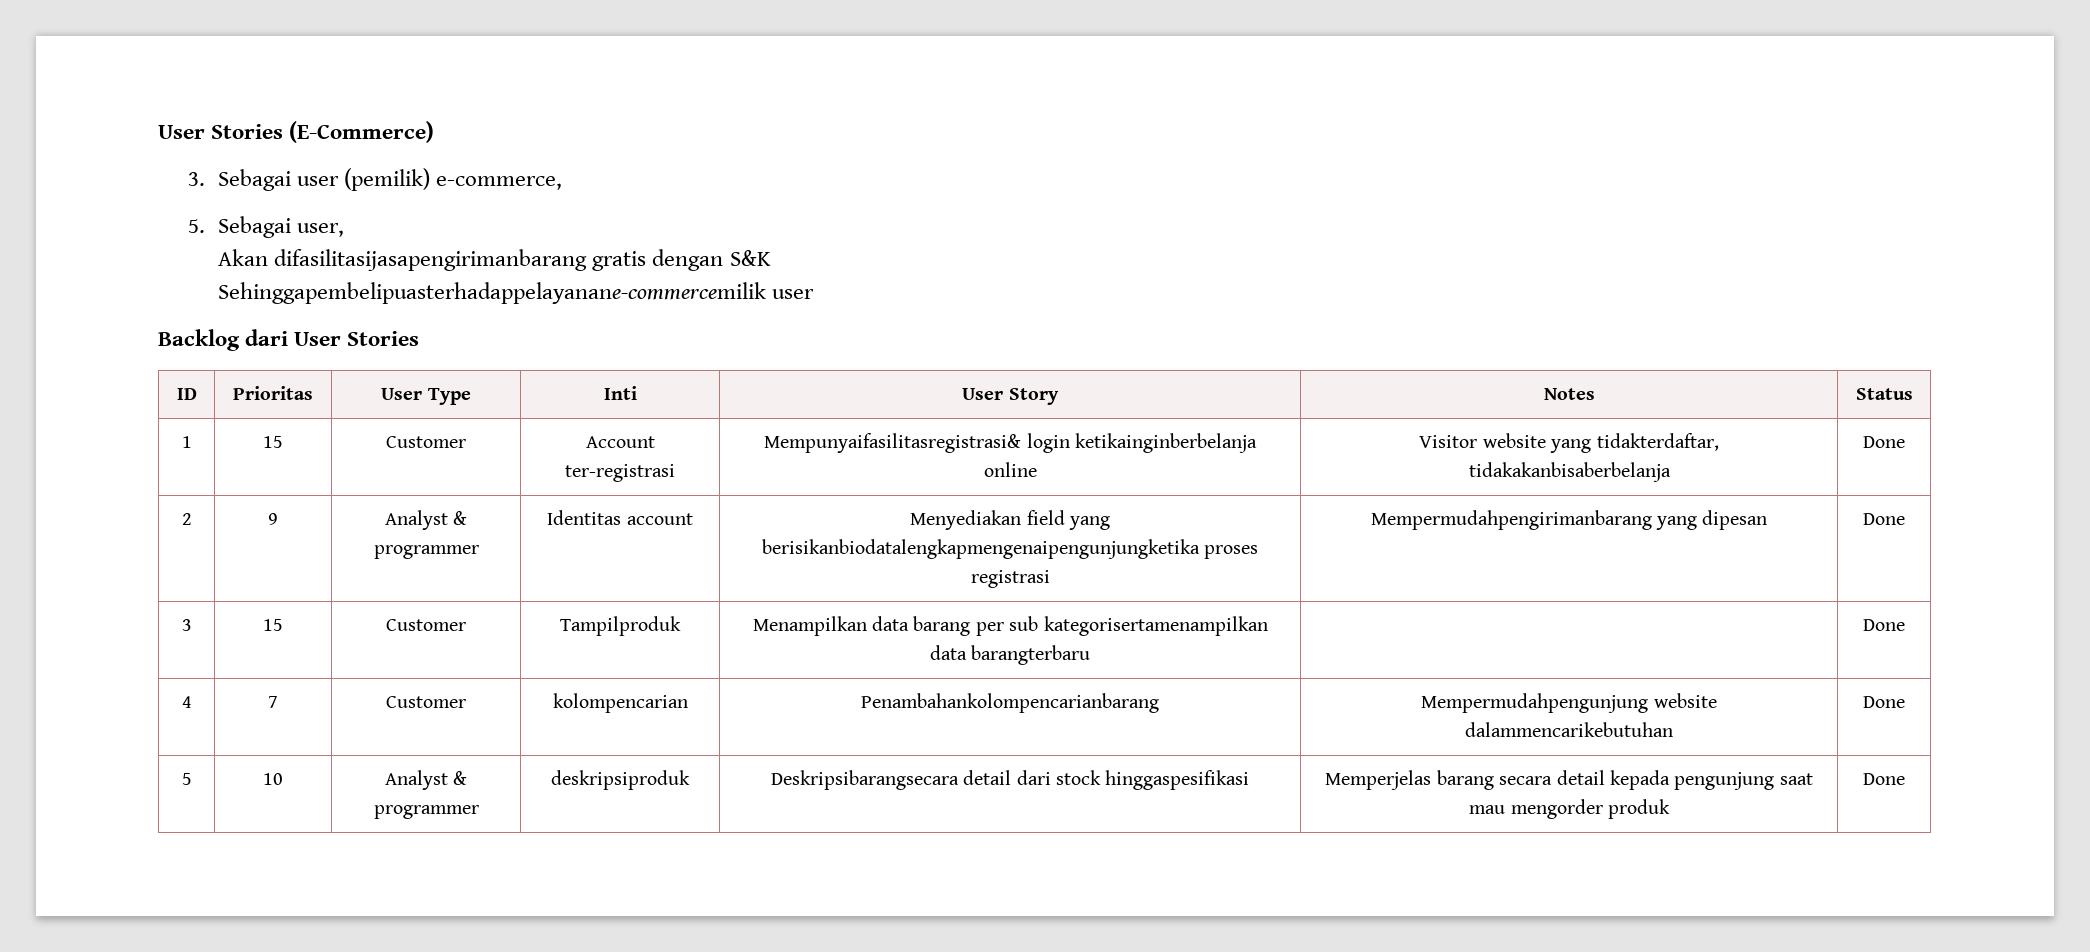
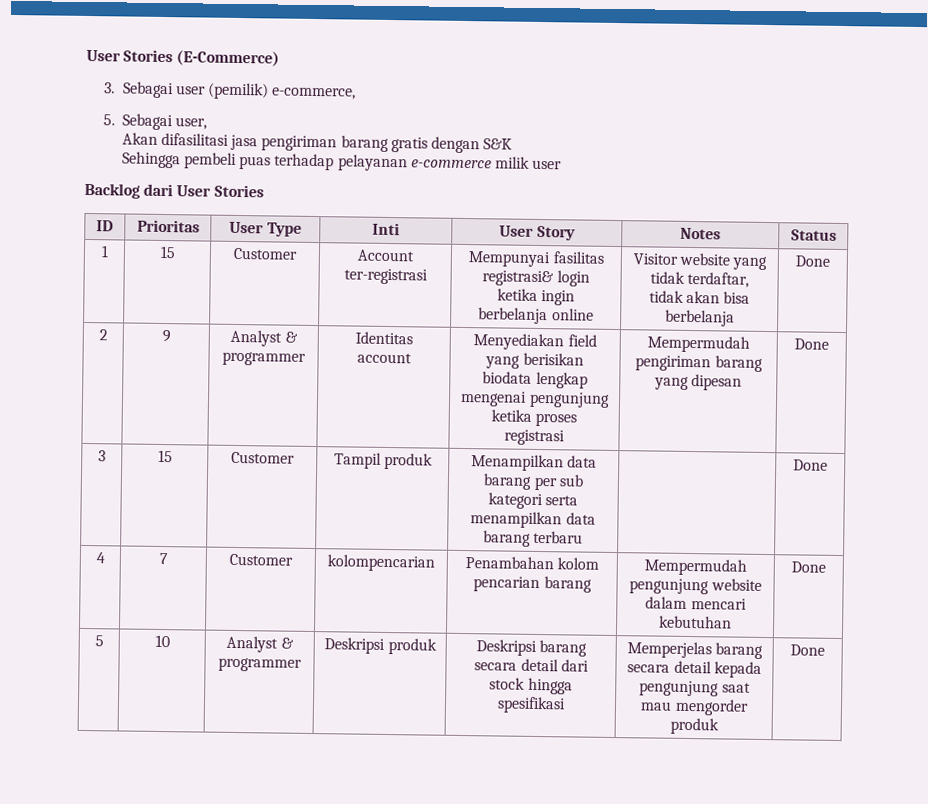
- Akan difasilitasijasapengirimanbarang gratis dengan S&K
+ Akan difasilitasi jasa pengiriman barang gratis dengan S&K
- Sehinggapembelipuasterhadappelayanane-commercemilik user
+ Sehingga pembeli puas terhadap pelayanan e-commerce milik user
- 1 | 15 | Customer | Account ter-registrasi | Mempunyaifasilitasregistrasi& login ketikainginberbelanja online | Visitor website yang tidakterdaftar, tidakakanbisaberbelanja | Done
+ 1 | 15 | Customer | Account ter-registrasi | Mempunyai fasilitas registrasi& login ketika ingin berbelanja online | Visitor website yang tidak terdaftar, tidak akan bisa berbelanja | Done
- 2 | 9 | Analyst & programmer | Identitas account | Menyediakan field yang berisikanbiodatalengkapmengenaipengunjungketika proses registrasi | Mempermudahpengirimanbarang yang dipesan | Done
+ 2 | 9 | Analyst & programmer | Identitas account | Menyediakan field yang berisikan biodata lengkap mengenai pengunjung ketika proses registrasi | Mempermudah pengiriman barang yang dipesan | Done
- 3 | 15 | Customer | Tampilproduk | Menampilkan data barang per sub kategorisertamenampilkan data barangterbaru | | Done
+ 3 | 15 | Customer | Tampil produk | Menampilkan data barang per sub kategori serta menampilkan data barang terbaru | | Done
- 4 | 7 | Customer | kolompencarian | Penambahankolompencarianbarang | Mempermudahpengunjung website dalammencarikebutuhan | Done
+ 4 | 7 | Customer | kolompencarian | Penambahan kolom pencarian barang | Mempermudah pengunjung website dalam mencari kebutuhan | Done
- 5 | 10 | Analyst & programmer | deskripsiproduk | Deskripsibarangsecara detail dari stock hinggaspesifikasi | Memperjelas barang secara detail kepada pengunjung saat mau mengorder produk | Done
+ 5 | 10 | Analyst & programmer | Deskripsi produk | Deskripsi barang secara detail dari stock hingga spesifikasi | Memperjelas barang secara detail kepada pengunjung saat mau mengorder produk | Done

